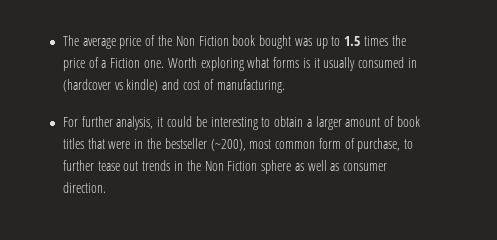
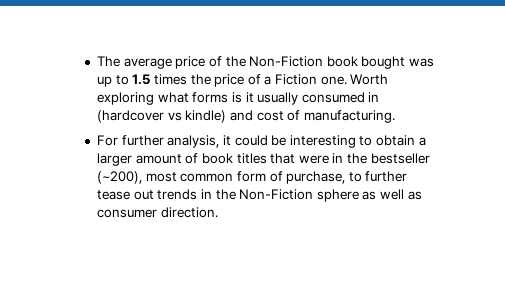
- The average price of the Non Fiction book bought was up to 1.5 times the price of a Fiction one.
+ The average price of the Non-Fiction book bought was up to 1.5 times the price of a Fiction one.
- For further analysis, it could be interesting to obtain a larger amount of book titles that were in the bestseller (~200), most common form of purchase, to further tease out trends in the Non Fiction sphere as well as consumer direction.
+ For further analysis, it could be interesting to obtain a larger amount of book titles that were in the bestseller (~200), most common form of purchase, to further tease out trends in the Non-Fiction sphere as well as consumer direction.

